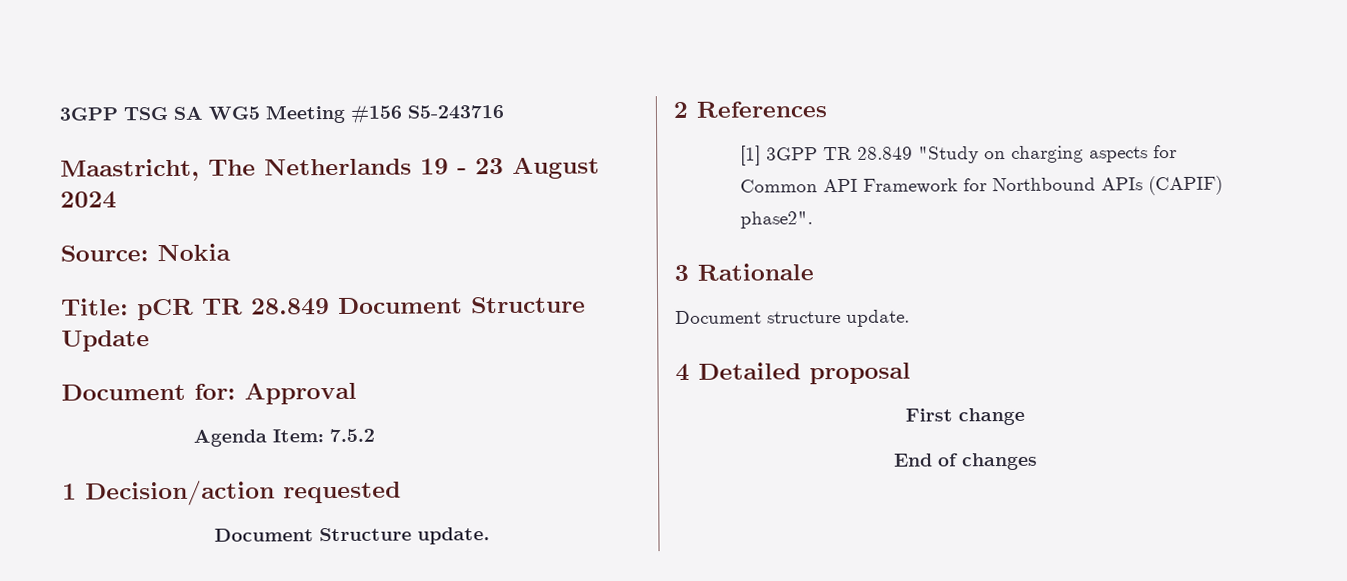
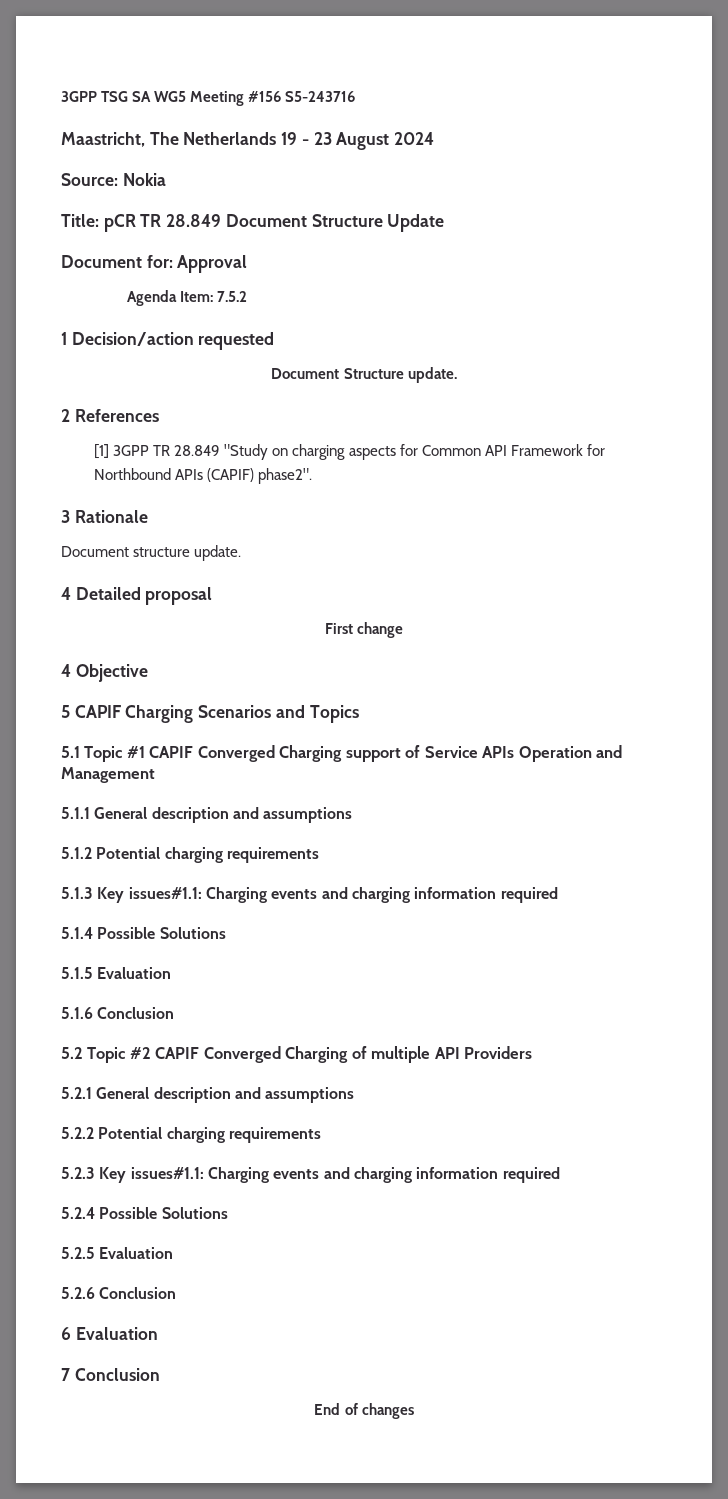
+ 4 Objective
+ 5 CAPIF Charging Scenarios and Topics
+ 5.1 Topic #1 CAPIF Converged Charging support of Service APIs Operation and Management
+ 5.1.1 General description and assumptions
+ 5.1.2 Potential charging requirements
+ 5.1.3 Key issues#1.1: Charging events and charging information required
+ 5.1.4 Possible Solutions
+ 5.1.5 Evaluation
+ 5.1.6 Conclusion
+ 5.2 Topic #2 CAPIF Converged Charging of multiple API Providers
+ 5.2.1 General description and assumptions
+ 5.2.2 Potential charging requirements
+ 5.2.3 Key issues#1.1: Charging events and charging information required
+ 5.2.4 Possible Solutions
+ 5.2.5 Evaluation
+ 5.2.6 Conclusion
+ 6 Evaluation
+ 7 Conclusion

